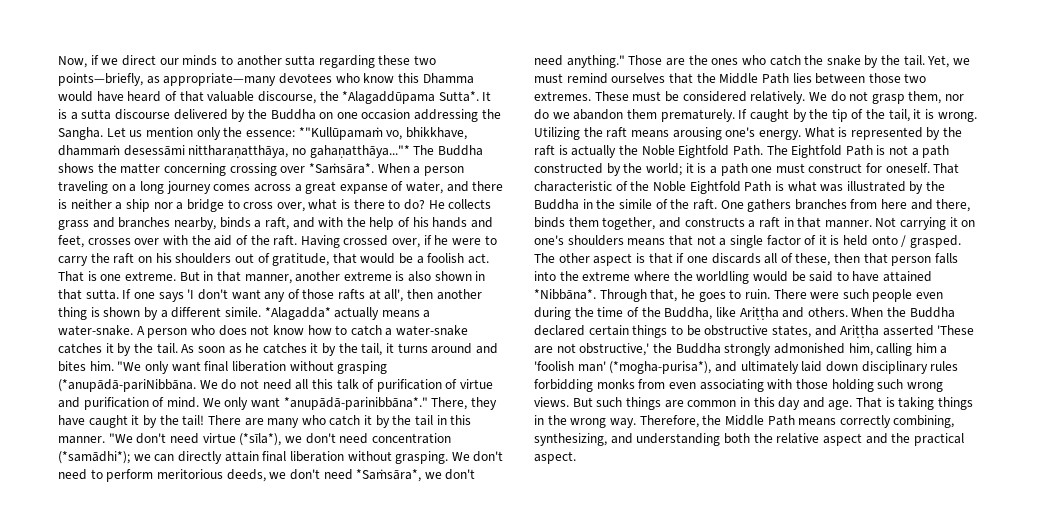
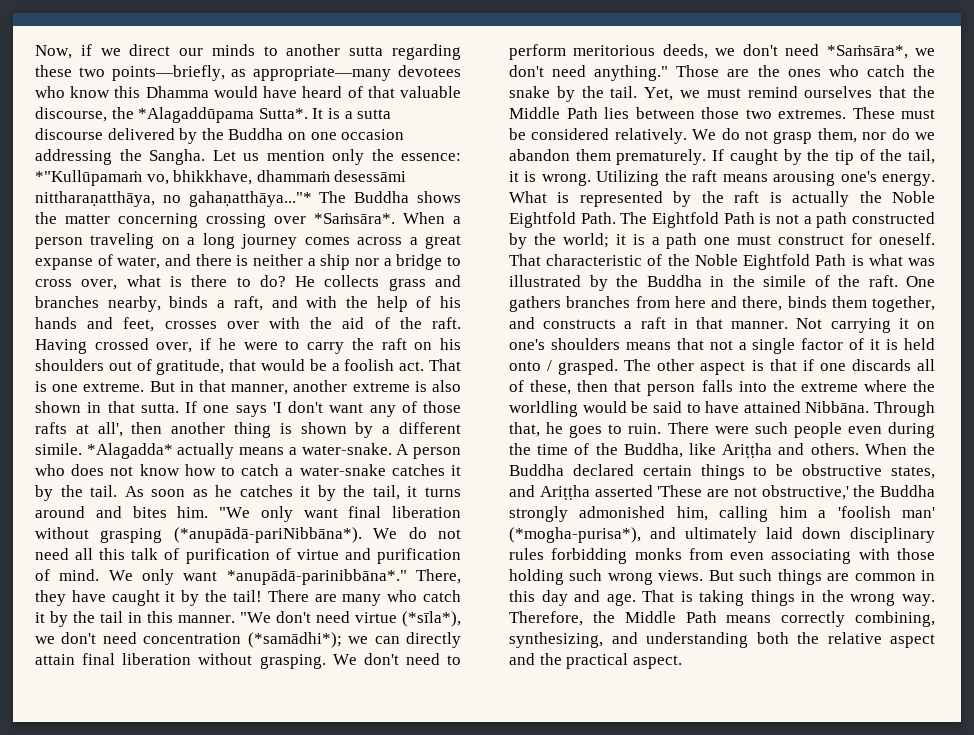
- "We only want final liberation without grasping (*anupādā-pariNibbāna.
+ "We only want final liberation without grasping (*anupādā-pariNibbāna*).
- The other aspect is that if one discards all of these, then that person falls into the extreme where the worldling would be said to have attained *Nibbāna*.
+ The other aspect is that if one discards all of these, then that person falls into the extreme where the worldling would be said to have attained Nibbāna.

